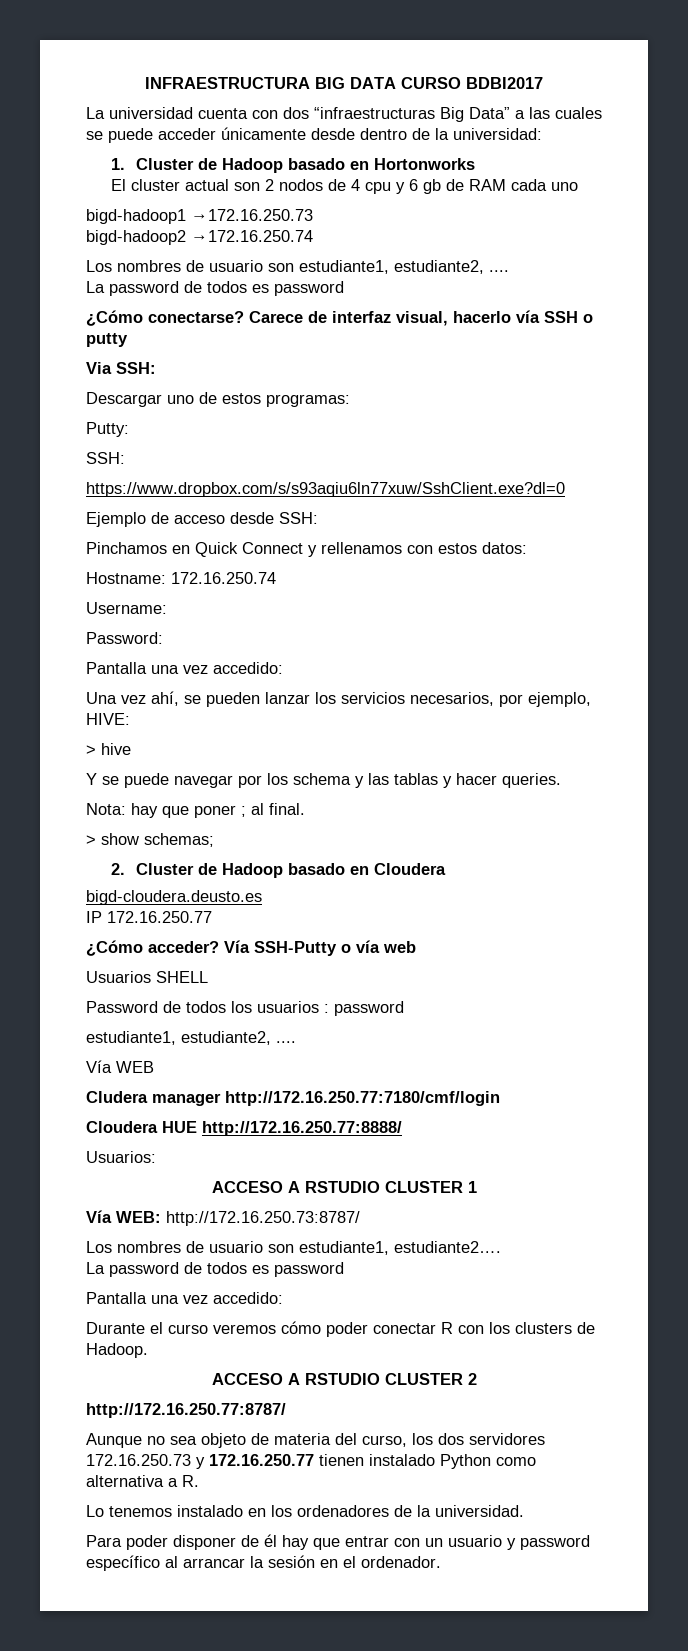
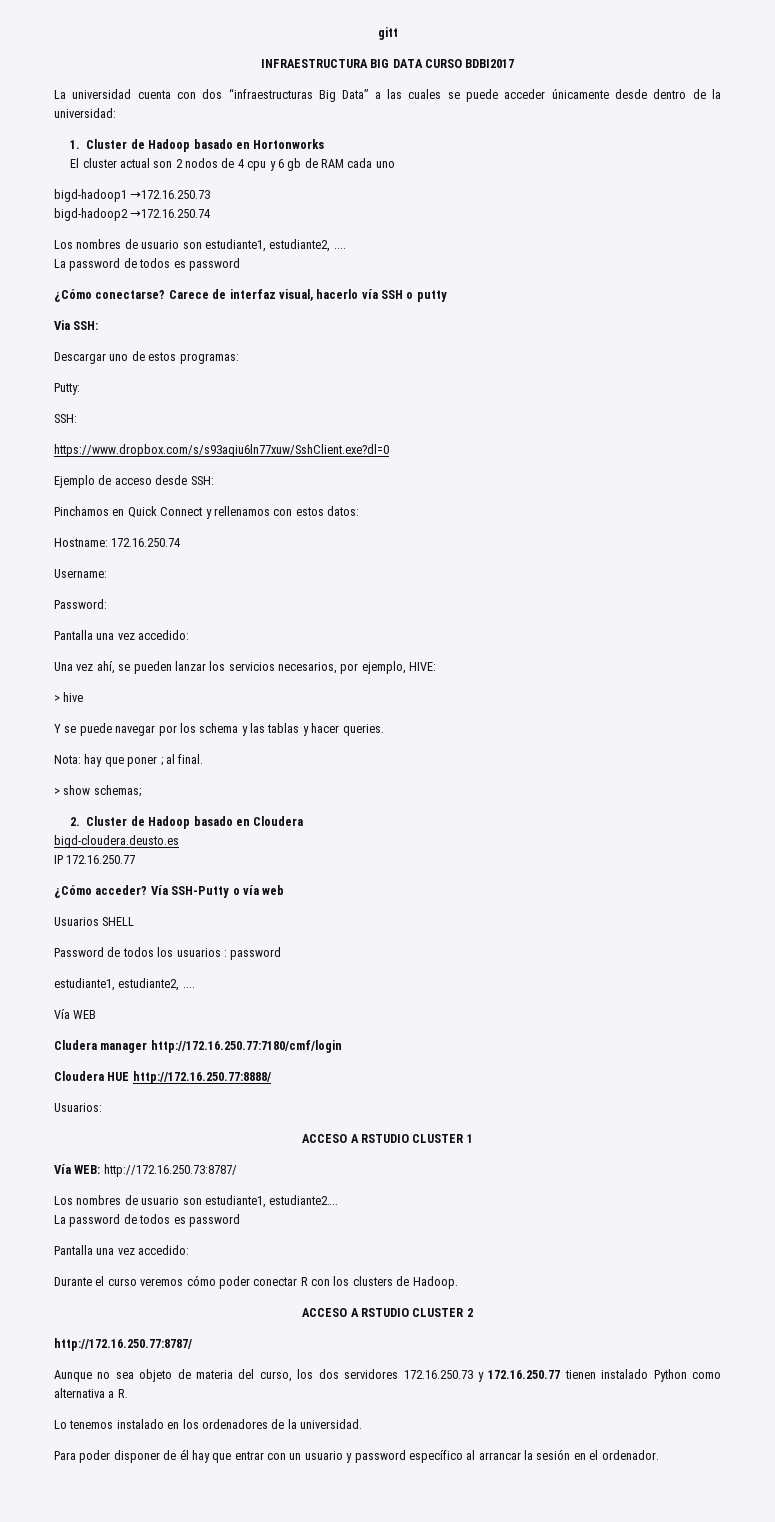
+ gitt

